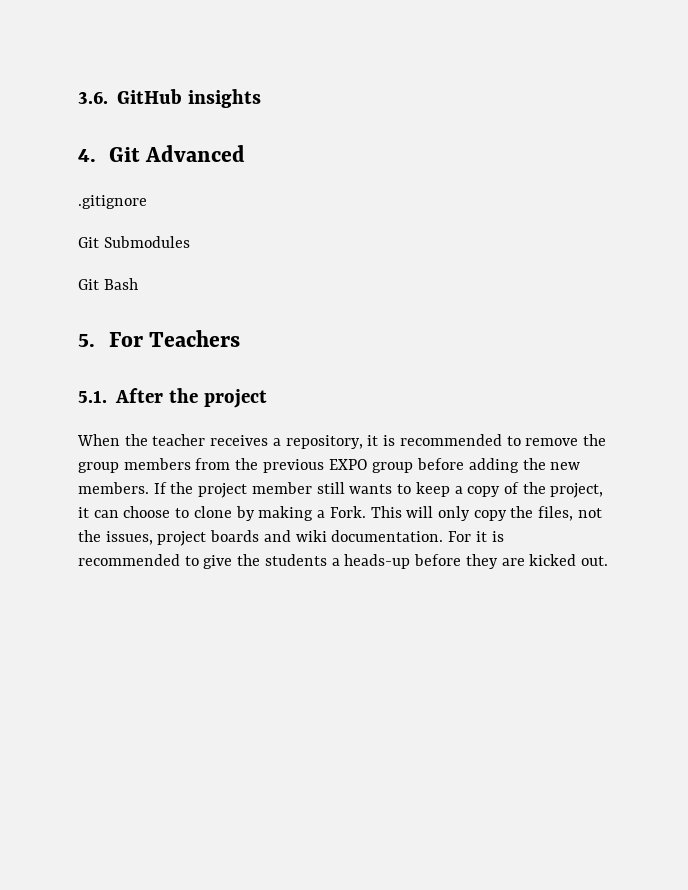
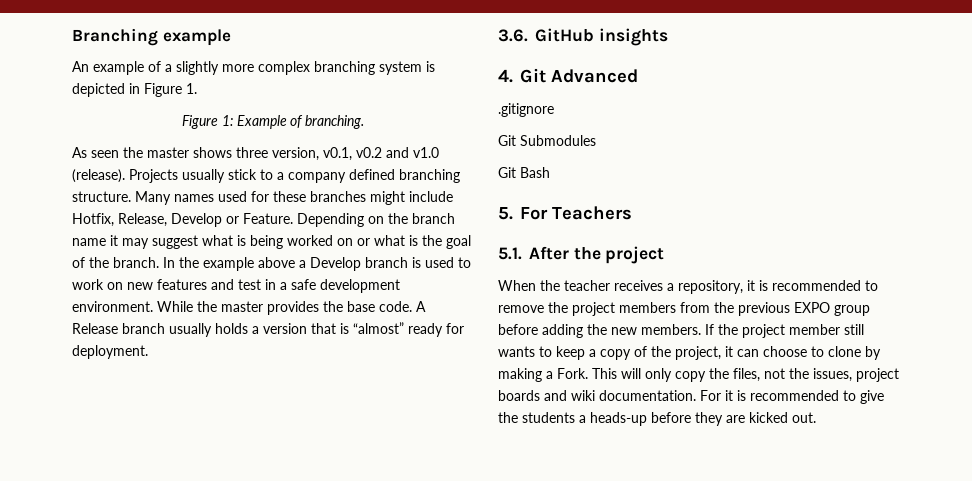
+ Branching example
+ An example of a slightly more complex branching system is depicted in Figure 1.
+ Figure 1: Example of branching.
+ As seen the master shows three version, v0.1, v0.2 and v1.0 (release). Projects usually stick to a company defined branching structure. Many names used for these branches might include Hotfix, Release, Develop or Feature. Depending on the branch name it may suggest what is being worked on or what is the goal of the branch. In the example above a Develop branch is used to work on new features and test in a safe development environment. While the master provides the base code. A Release branch usually holds a version that is “almost” ready for deployment.
- When the teacher receives a repository, it is recommended to remove the group members from the previous EXPO group before adding the new members.
+ When the teacher receives a repository, it is recommended to remove the project members from the previous EXPO group before adding the new members.

